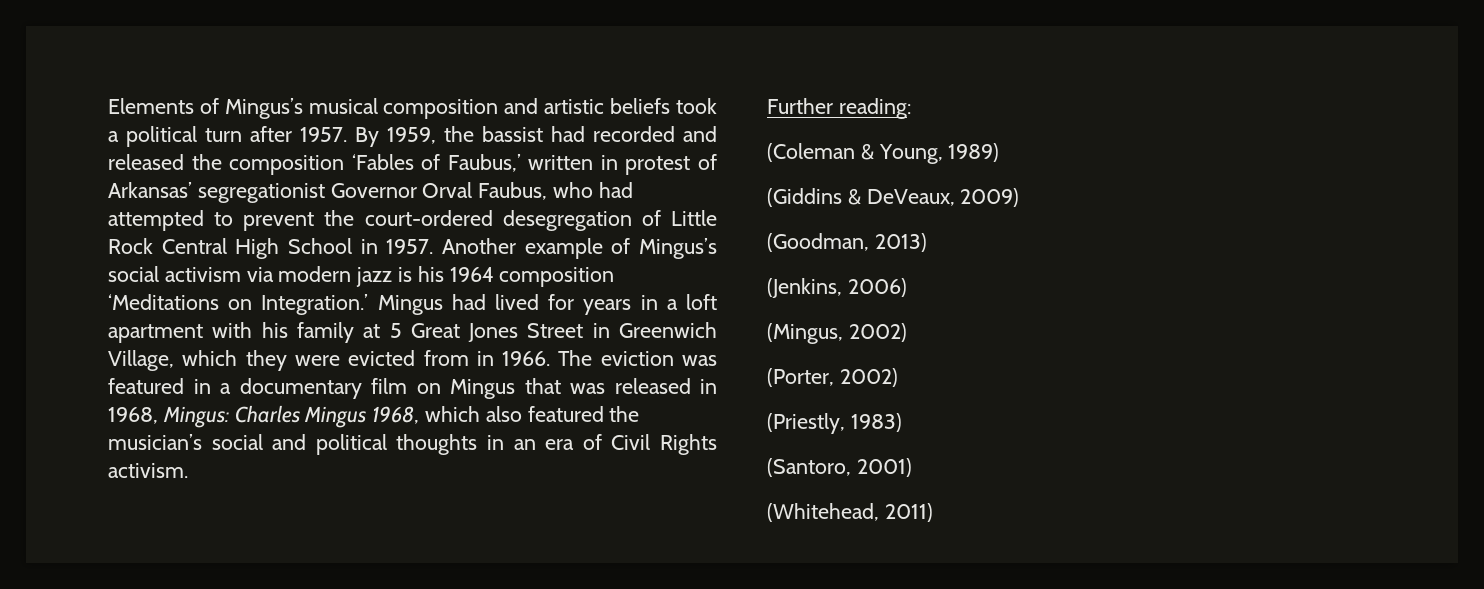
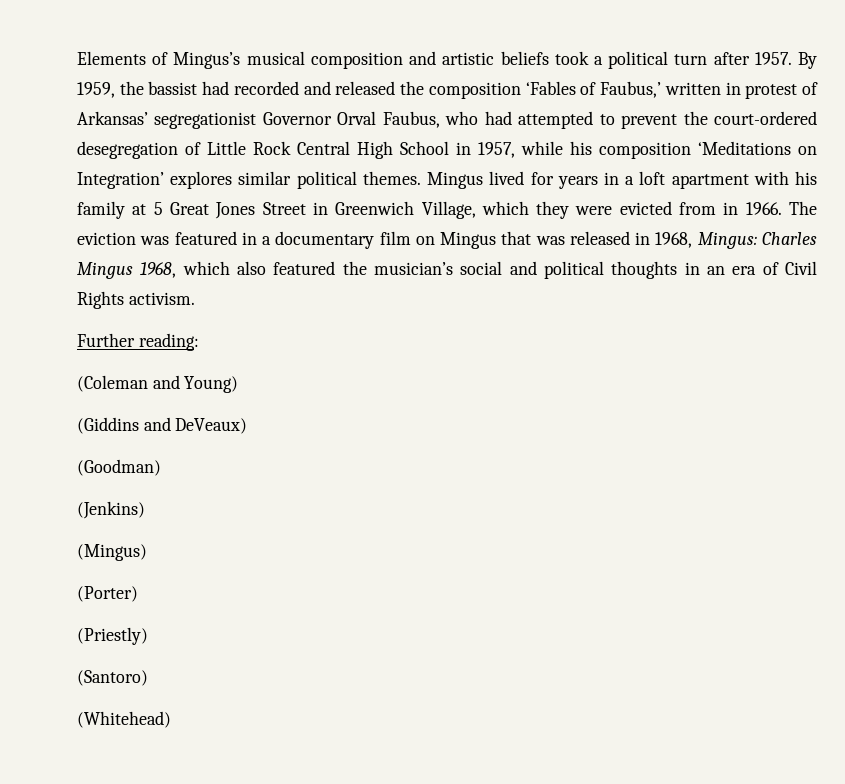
- By 1959, the bassist had recorded and released the composition ‘Fables of Faubus,’ written in protest of Arkansas’ segregationist Governor Orval Faubus, who had attempted to prevent the court-ordered desegregation of Little Rock Central High School in 1957. Another example of Mingus’s social activism via modern jazz is his 1964 composition ‘Meditations on Integration.’ Mingus had lived for years in a loft apartment with his family at 5 Great Jones Street in Greenwich Village, which they were evicted from in 1966.
+ By 1959, the bassist had recorded and released the composition ‘Fables of Faubus,’ written in protest of Arkansas’ segregationist Governor Orval Faubus, who had attempted to prevent the court-ordered desegregation of Little Rock Central High School in 1957, while his composition ‘Meditations on Integration’ explores similar political themes. Mingus lived for years in a loft apartment with his family at 5 Great Jones Street in Greenwich Village, which they were evicted from in 1966.
- (Coleman & Young, 1989)
- (Giddins & DeVeaux, 2009)
- (Goodman, 2013)
- (Jenkins, 2006)
- (Mingus, 2002)
- (Porter, 2002)
- (Priestly, 1983)
- (Santoro, 2001)
- (Whitehead, 2011)
+ (Coleman and Young)
+ (Giddins and DeVeaux)
+ (Goodman)
+ (Jenkins)
+ (Mingus)
+ (Porter)
+ (Priestly)
+ (Santoro)
+ (Whitehead)

